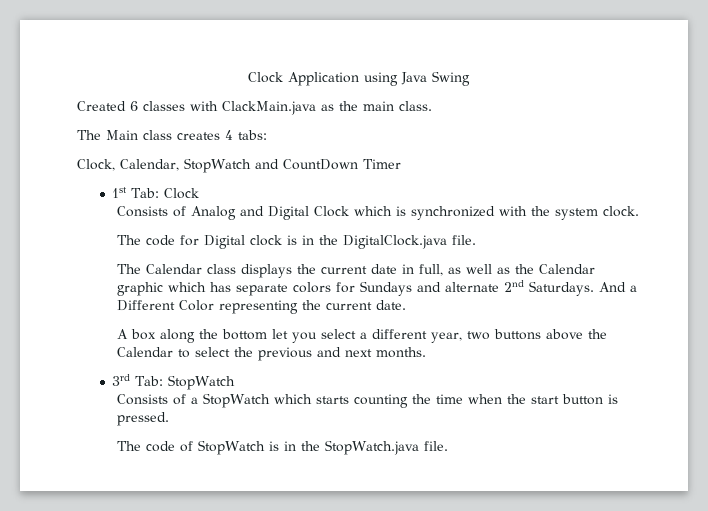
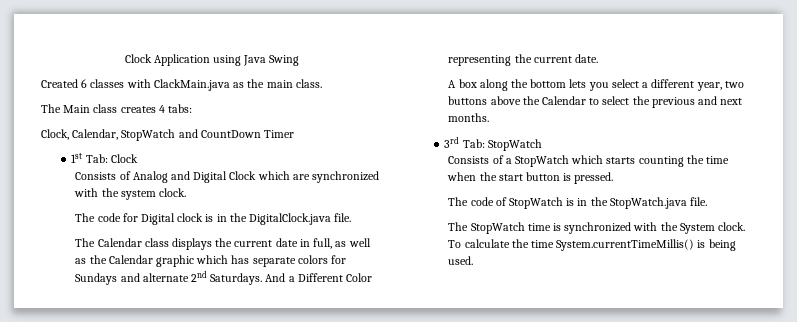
- Consists of Analog and Digital Clock which is synchronized with the system clock.
+ Consists of Analog and Digital Clock which are synchronized with the system clock.
- A box along the bottom let you select a different year, two buttons above the Calendar to select the previous and next months.
+ A box along the bottom lets you select a different year, two buttons above the Calendar to select the previous and next months.
+ The StopWatch time is synchronized with the System clock. To calculate the time System.currentTimeMillis() is being used.

